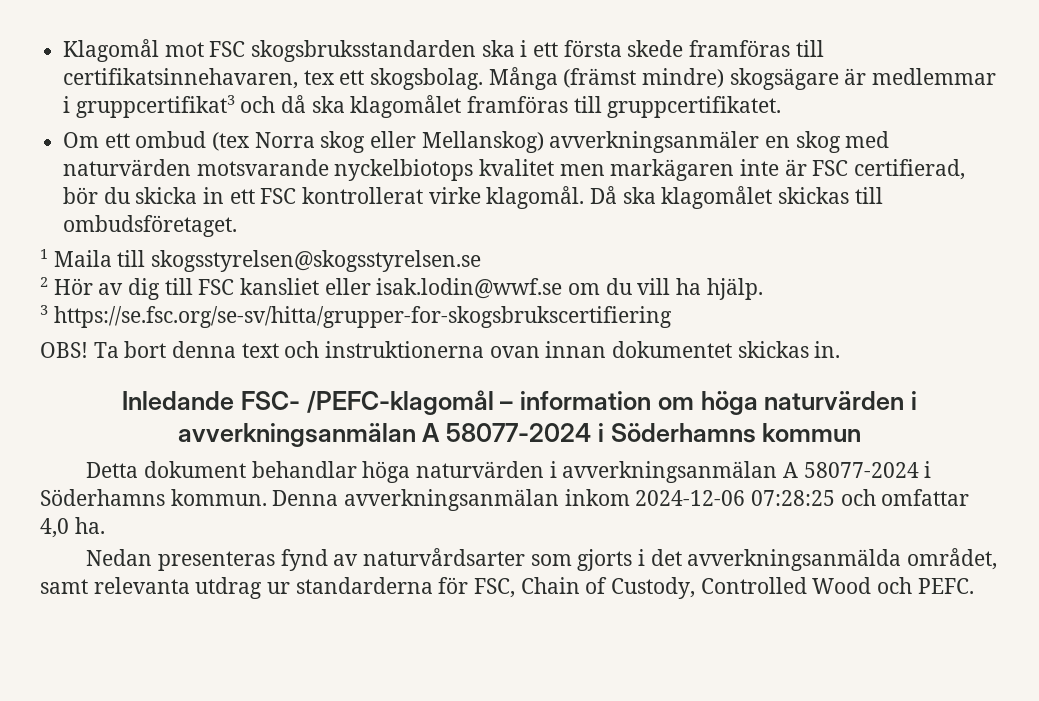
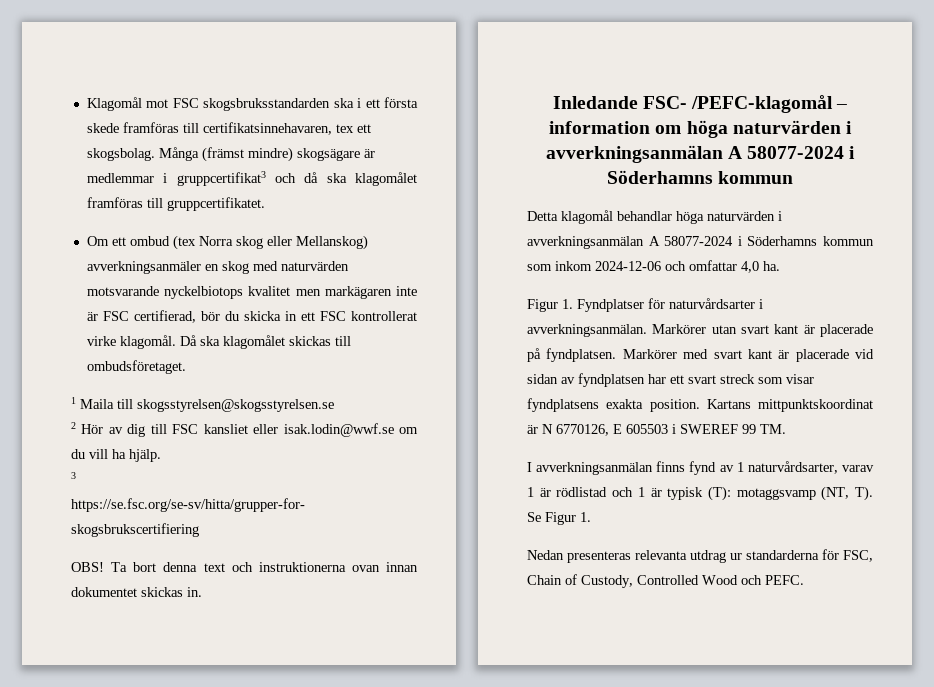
- Detta dokument behandlar höga naturvärden i avverkningsanmälan A 58077-2024 i Söderhamns kommun. Denna avverkningsanmälan inkom 2024-12-06 07:28:25 och omfattar 4,0 ha.
+ Detta klagomål behandlar höga naturvärden i avverkningsanmälan A 58077-2024 i Söderhamns kommun som inkom 2024-12-06 och omfattar 4,0 ha.
- Nedan presenteras fynd av naturvårdsarter som gjorts i det avverkningsanmälda området, samt relevanta utdrag ur standarderna för FSC, Chain of Custody, Controlled Wood och PEFC.
+ Figur 1. Fyndplatser för naturvårdsarter i avverkningsanmälan. Markörer utan svart kant är placerade på fyndplatsen. Markörer med svart kant är placerade vid sidan av fyndplatsen har ett svart streck som visar fyndplatsens exakta position. Kartans mittpunktskoordinat är N 6770126, E 605503 i SWEREF 99 TM.
+ I avverkningsanmälan finns fynd av 1 naturvårdsarter, varav 1 är rödlistad och 1 är typisk (T): motaggsvamp (NT, T). Se Figur 1.
+ Nedan presenteras relevanta utdrag ur standarderna för FSC, Chain of Custody, Controlled Wood och PEFC.

